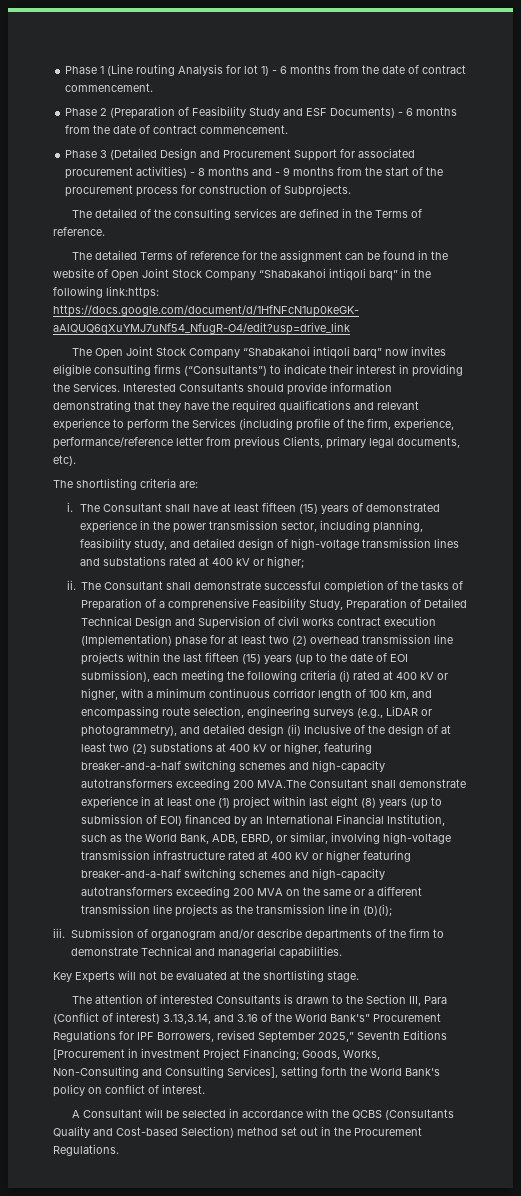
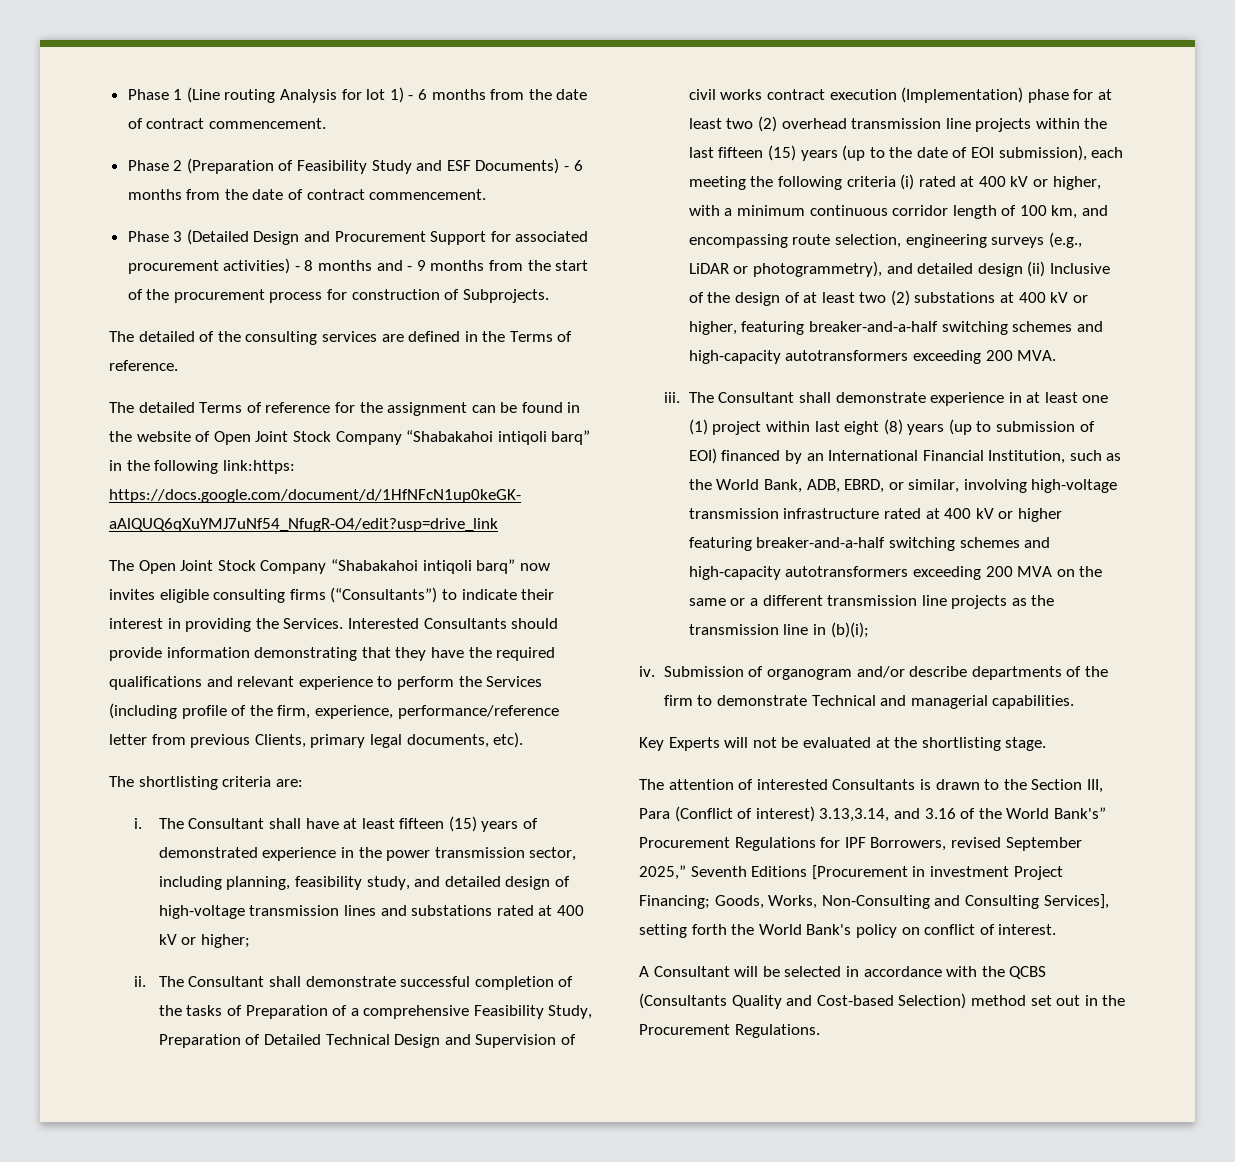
- The Consultant shall demonstrate successful completion of the tasks of Preparation of a comprehensive Feasibility Study, Preparation of Detailed Technical Design and Supervision of civil works contract execution (Implementation) phase for at least two (2) overhead transmission line projects within the last fifteen (15) years (up to the date of EOI submission), each meeting the following criteria (i) rated at 400 kV or higher, with a minimum continuous corridor length of 100 km, and encompassing route selection, engineering surveys (e.g., LiDAR or photogrammetry), and detailed design (ii) Inclusive of the design of at least two (2) substations at 400 kV or higher, featuring breaker-and-a-half switching schemes and high-capacity autotransformers exceeding 200 MVA.The Consultant shall demonstrate experience in at least one (1) project within last eight (8) years (up to submission of EOI) financed by an International Financial Institution, such as the World Bank, ADB, EBRD, or similar, involving high-voltage transmission infrastructure rated at 400 kV or higher featuring breaker-and-a-half switching schemes and high-capacity autotransformers exceeding 200 MVA on the same or a different transmission line projects as the transmission line in (b)(i);
+ The Consultant shall demonstrate successful completion of the tasks of Preparation of a comprehensive Feasibility Study, Preparation of Detailed Technical Design and Supervision of civil works contract execution (Implementation) phase for at least two (2) overhead transmission line projects within the last fifteen (15) years (up to the date of EOI submission), each meeting the following criteria (i) rated at 400 kV or higher, with a minimum continuous corridor length of 100 km, and encompassing route selection, engineering surveys (e.g., LiDAR or photogrammetry), and detailed design (ii) Inclusive of the design of at least two (2) substations at 400 kV or higher, featuring breaker-and-a-half switching schemes and high-capacity autotransformers exceeding 200 MVA.
+ iii. The Consultant shall demonstrate experience in at least one (1) project within last eight (8) years (up to submission of EOI) financed by an International Financial Institution, such as the World Bank, ADB, EBRD, or similar, involving high-voltage transmission infrastructure rated at 400 kV or higher featuring breaker-and-a-half switching schemes and high-capacity autotransformers exceeding 200 MVA on the same or a different transmission line projects as the transmission line in (b)(i);
- iii.
+ iv.

